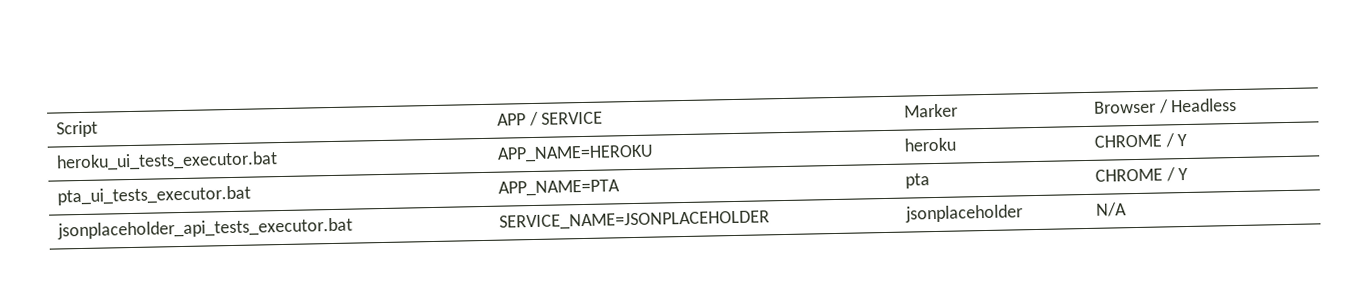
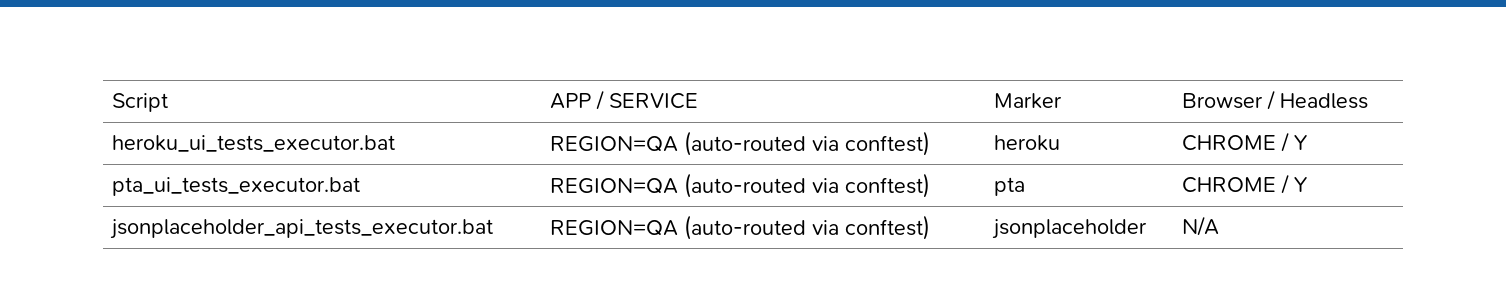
- heroku_ui_tests_executor.bat | APP_NAME=HEROKU | heroku | CHROME / Y
+ heroku_ui_tests_executor.bat | REGION=QA (auto-routed via conftest) | heroku | CHROME / Y
- pta_ui_tests_executor.bat | APP_NAME=PTA | pta | CHROME / Y
+ pta_ui_tests_executor.bat | REGION=QA (auto-routed via conftest) | pta | CHROME / Y
- jsonplaceholder_api_tests_executor.bat | SERVICE_NAME=JSONPLACEHOLDER | jsonplaceholder | N/A
+ jsonplaceholder_api_tests_executor.bat | REGION=QA (auto-routed via conftest) | jsonplaceholder | N/A

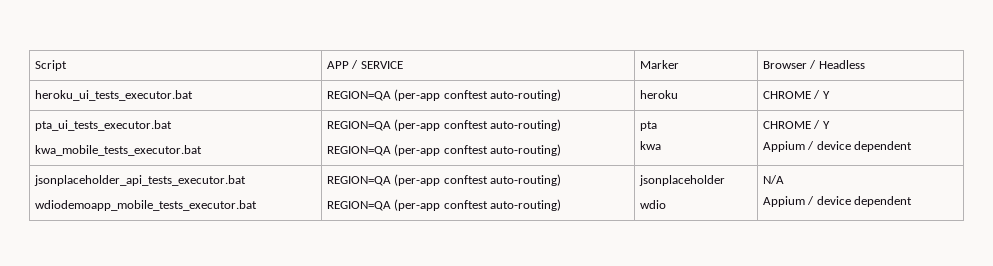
- heroku_ui_tests_executor.bat | REGION=QA (auto-routed via conftest) | heroku | CHROME / Y
+ heroku_ui_tests_executor.bat | REGION=QA (per-app conftest auto-routing) | heroku | CHROME / Y
- pta_ui_tests_executor.bat | REGION=QA (auto-routed via conftest) | pta | CHROME / Y
+ pta_ui_tests_executor.bat
+ kwa_mobile_tests_executor.bat | REGION=QA (per-app conftest auto-routing)
+ REGION=QA (per-app conftest auto-routing) | pta
+ kwa | CHROME / Y
+ Appium / device dependent
- jsonplaceholder_api_tests_executor.bat | REGION=QA (auto-routed via conftest) | jsonplaceholder | N/A
+ jsonplaceholder_api_tests_executor.bat
+ wdiodemoapp_mobile_tests_executor.bat | REGION=QA (per-app conftest auto-routing)
+ REGION=QA (per-app conftest auto-routing) | jsonplaceholder
+ wdio | N/A
+ Appium / device dependent

